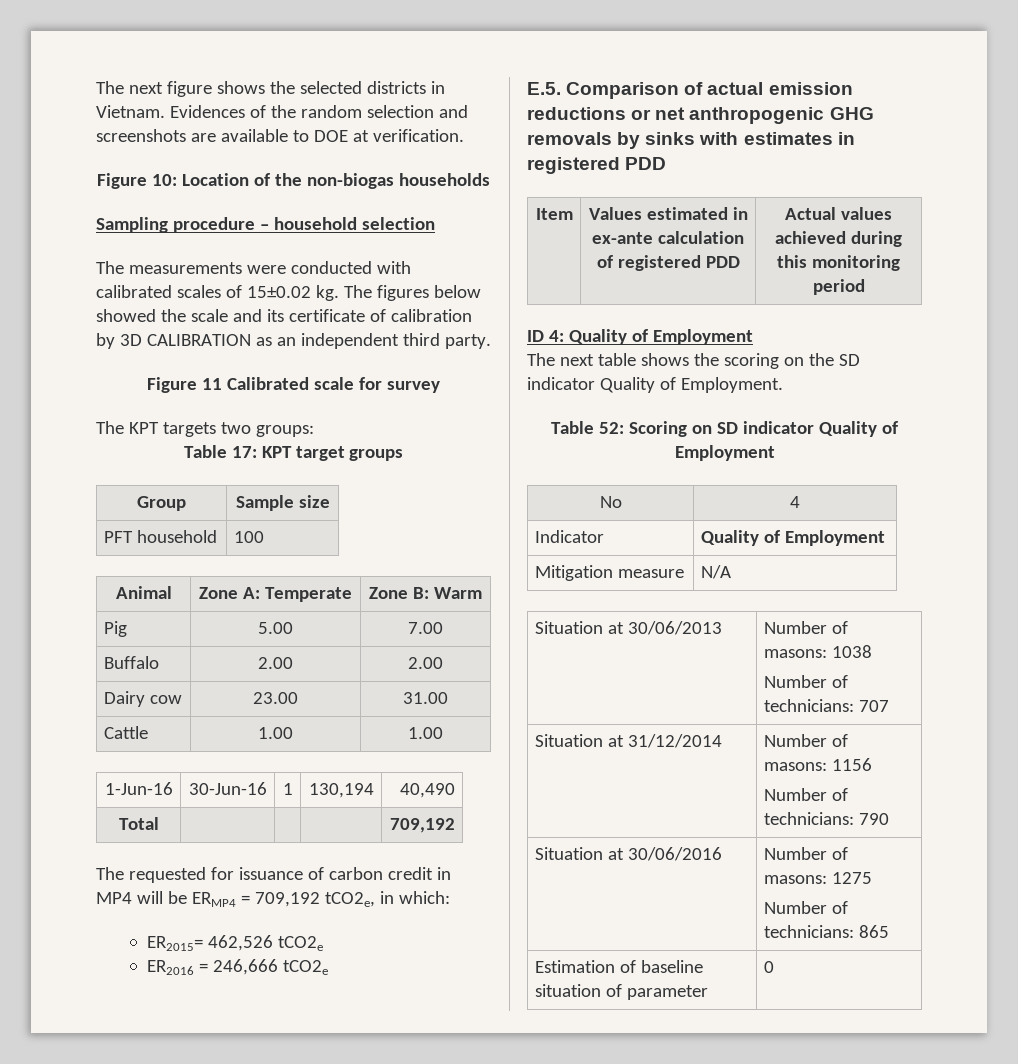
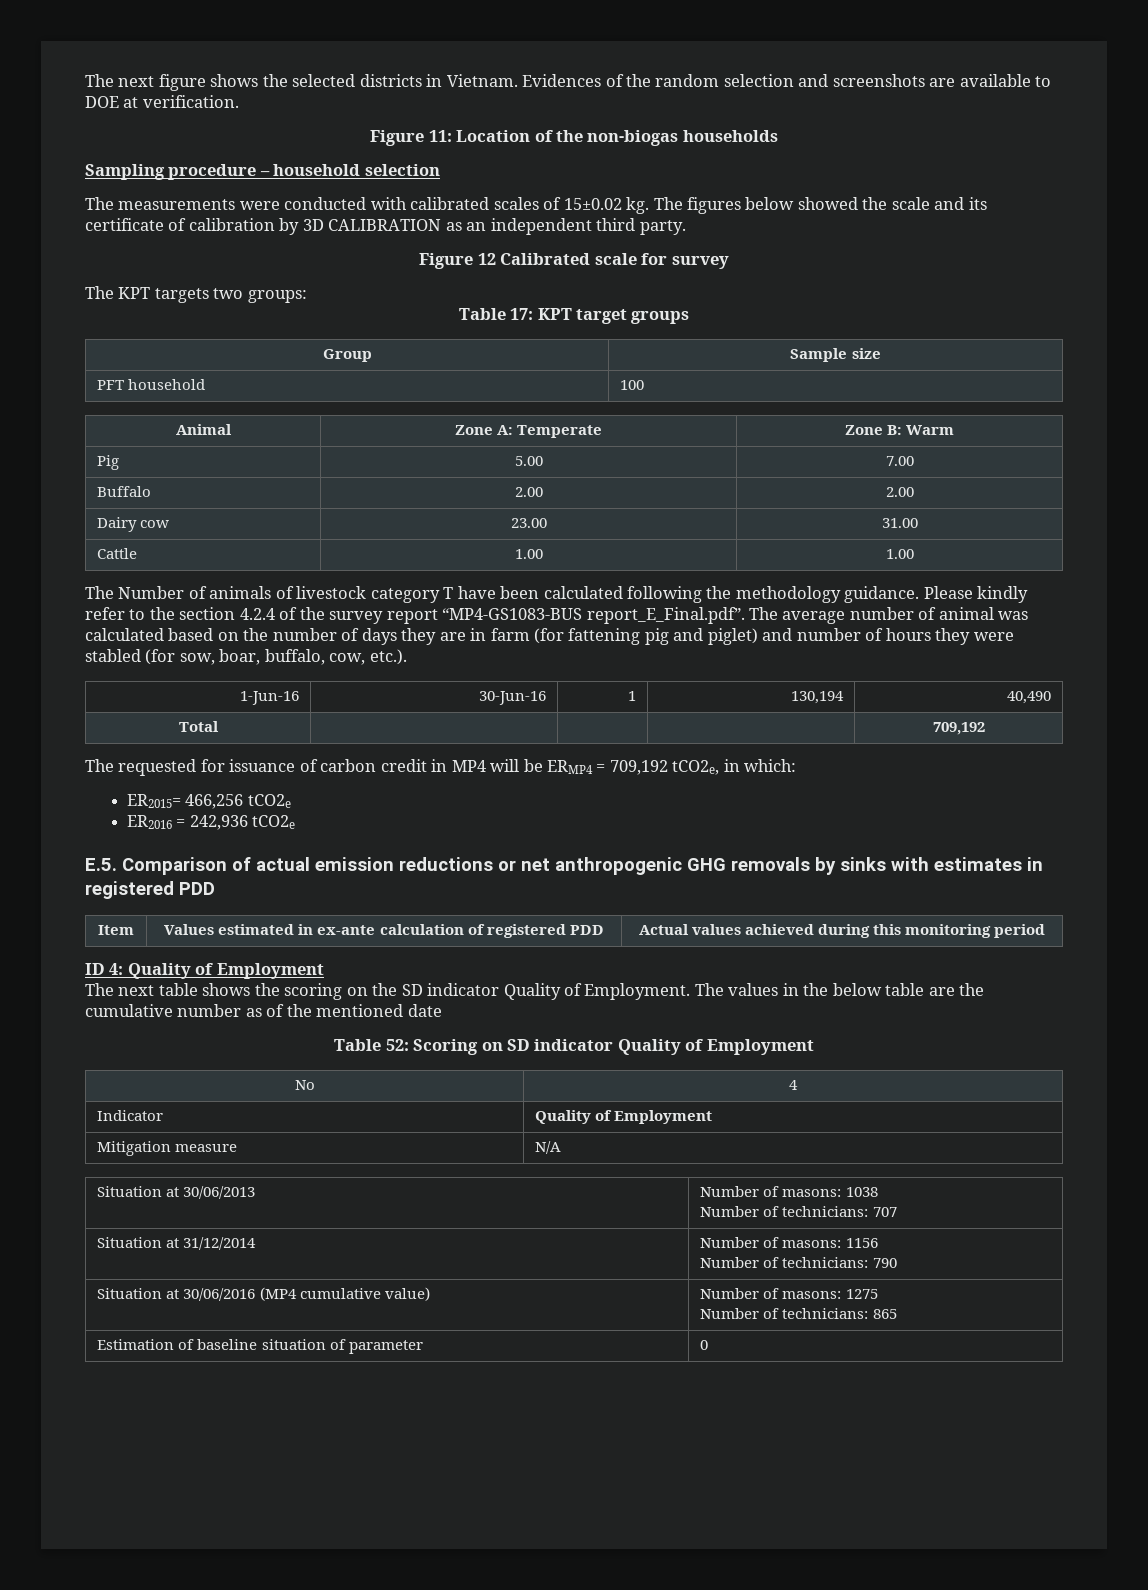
- Figure 10: Location of the non-biogas households
+ Figure 11: Location of the non-biogas households
- Figure 11 Calibrated scale for survey
+ Figure 12 Calibrated scale for survey
+ The Number of animals of livestock category T have been calculated following the methodology guidance. Please kindly refer to the section 4.2.4 of the survey report “MP4-GS1083-BUS report_E_Final.pdf”. The average number of animal was calculated based on the number of days they are in farm (for fattening pig and piglet) and number of hours they were stabled (for sow, boar, buffalo, cow, etc.).
- ER2015= 462,526 tCO2e
+ ER2015= 466,256 tCO2e
- ER2016 = 246,666 tCO2e
+ ER2016 = 242,936 tCO2e
+ The values in the below table are the cumulative number as of the mentioned date
- Situation at 30/06/2016 | Number of masons: 1275
+ Situation at 30/06/2016 (MP4 cumulative value) | Number of masons: 1275

